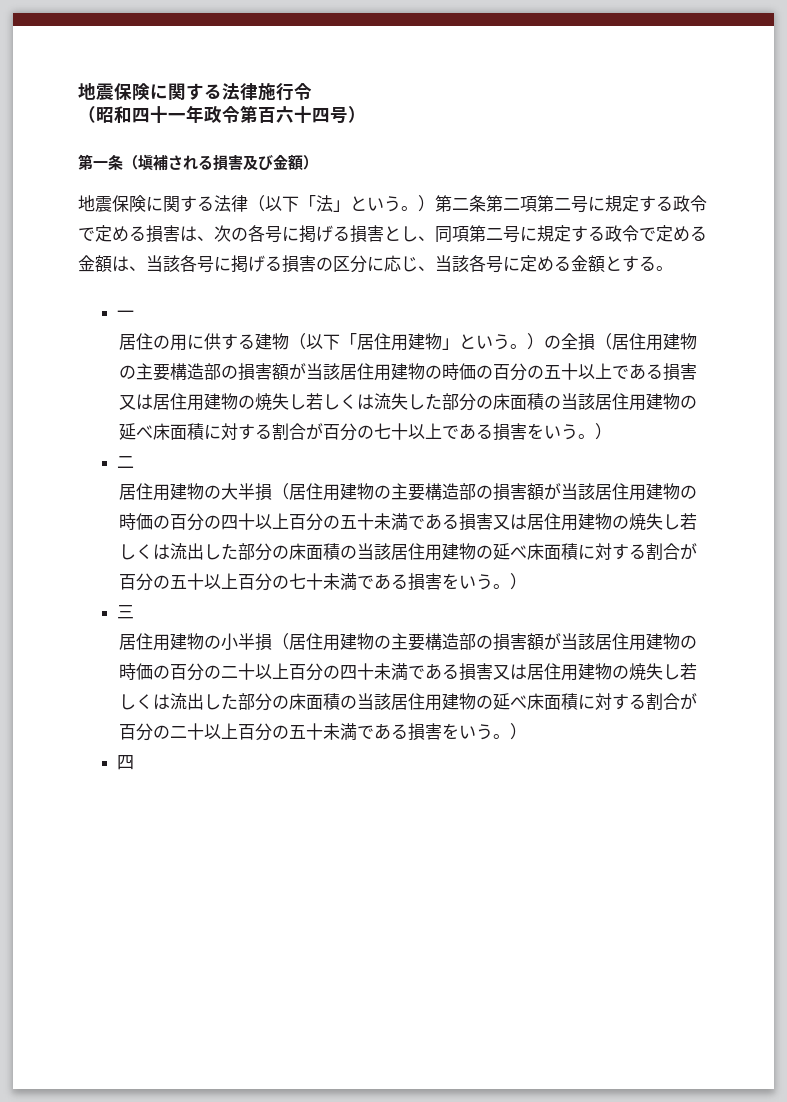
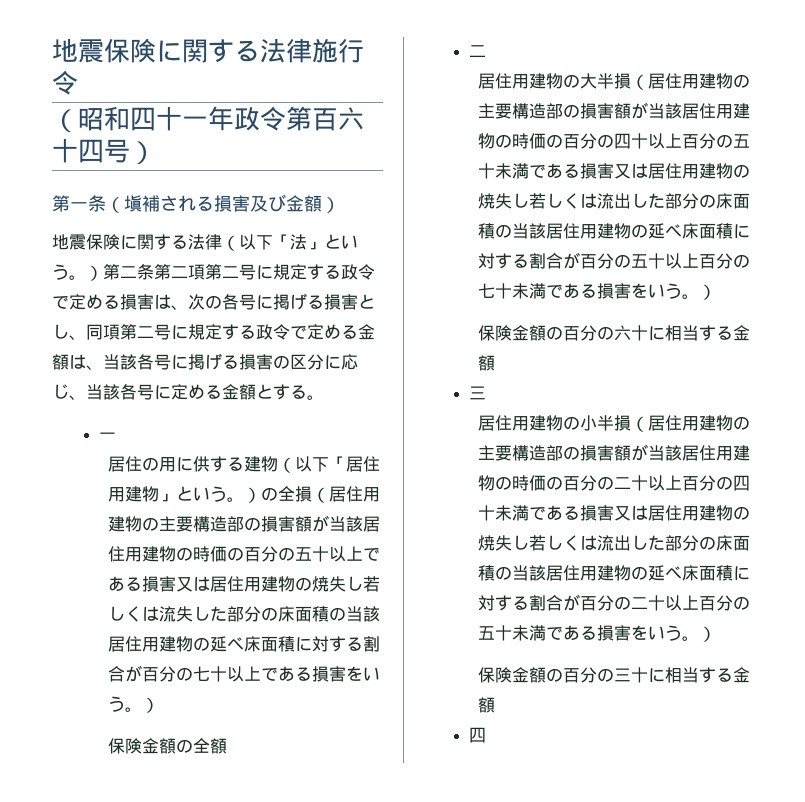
+ 保険金額の全額
+ 保険金額の百分の六十に相当する金額
+ 保険金額の百分の三十に相当する金額

